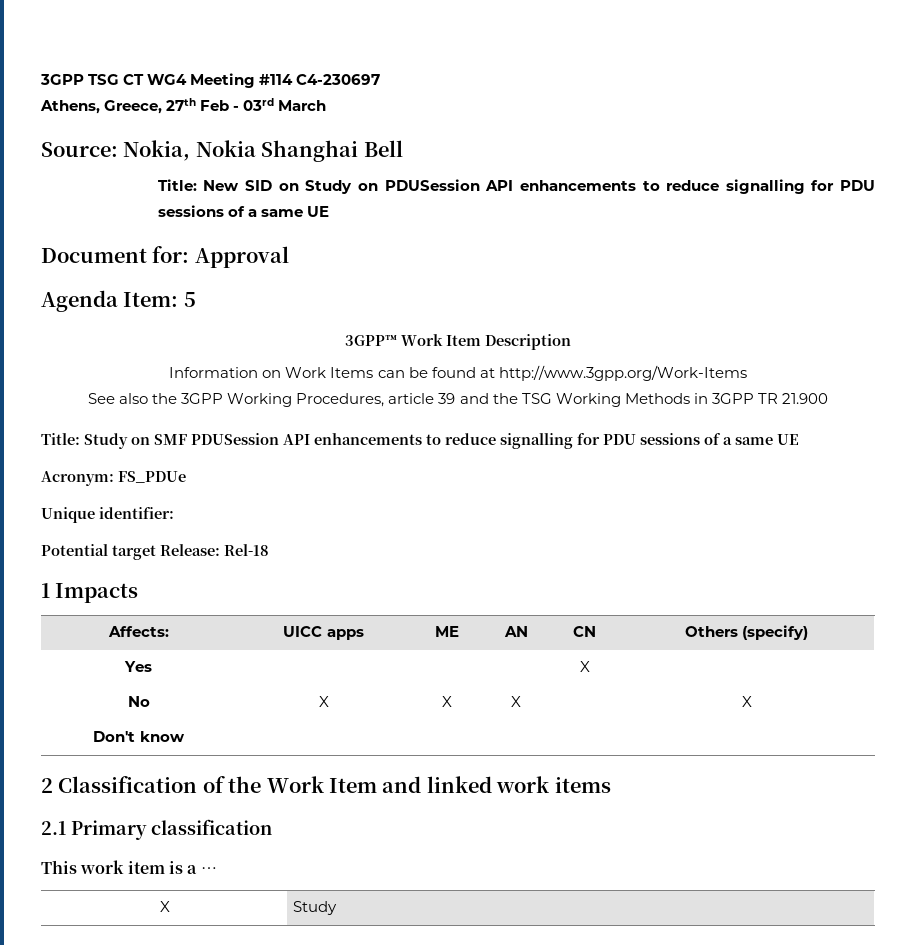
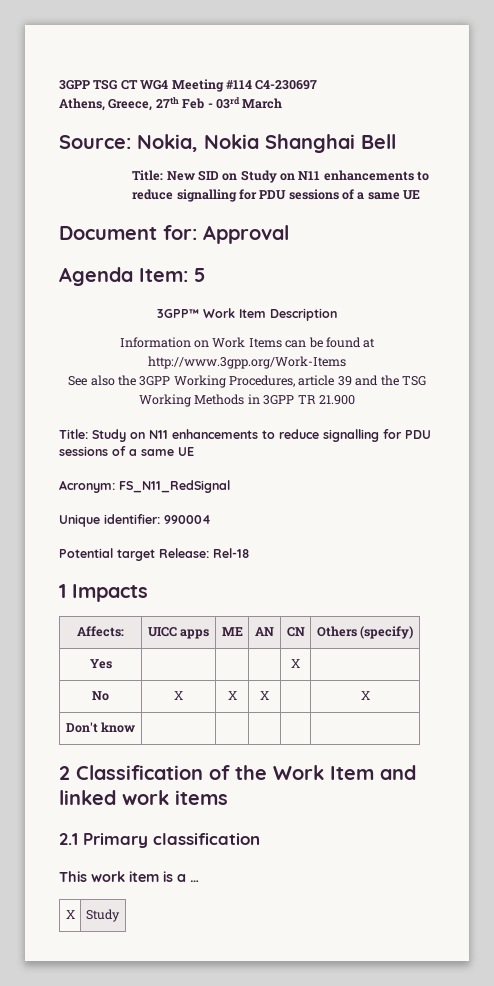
- Title: New SID on Study on PDUSession API enhancements to reduce signalling for PDU sessions of a same UE
+ Title: New SID on Study on N11 enhancements to reduce signalling for PDU sessions of a same UE
- Title: Study on SMF PDUSession API enhancements to reduce signalling for PDU sessions of a same UE
+ Title: Study on N11 enhancements to reduce signalling for PDU sessions of a same UE
- Acronym: FS_PDUe
+ Acronym: FS_N11_RedSignal
- Unique identifier:
+ Unique identifier: 990004

